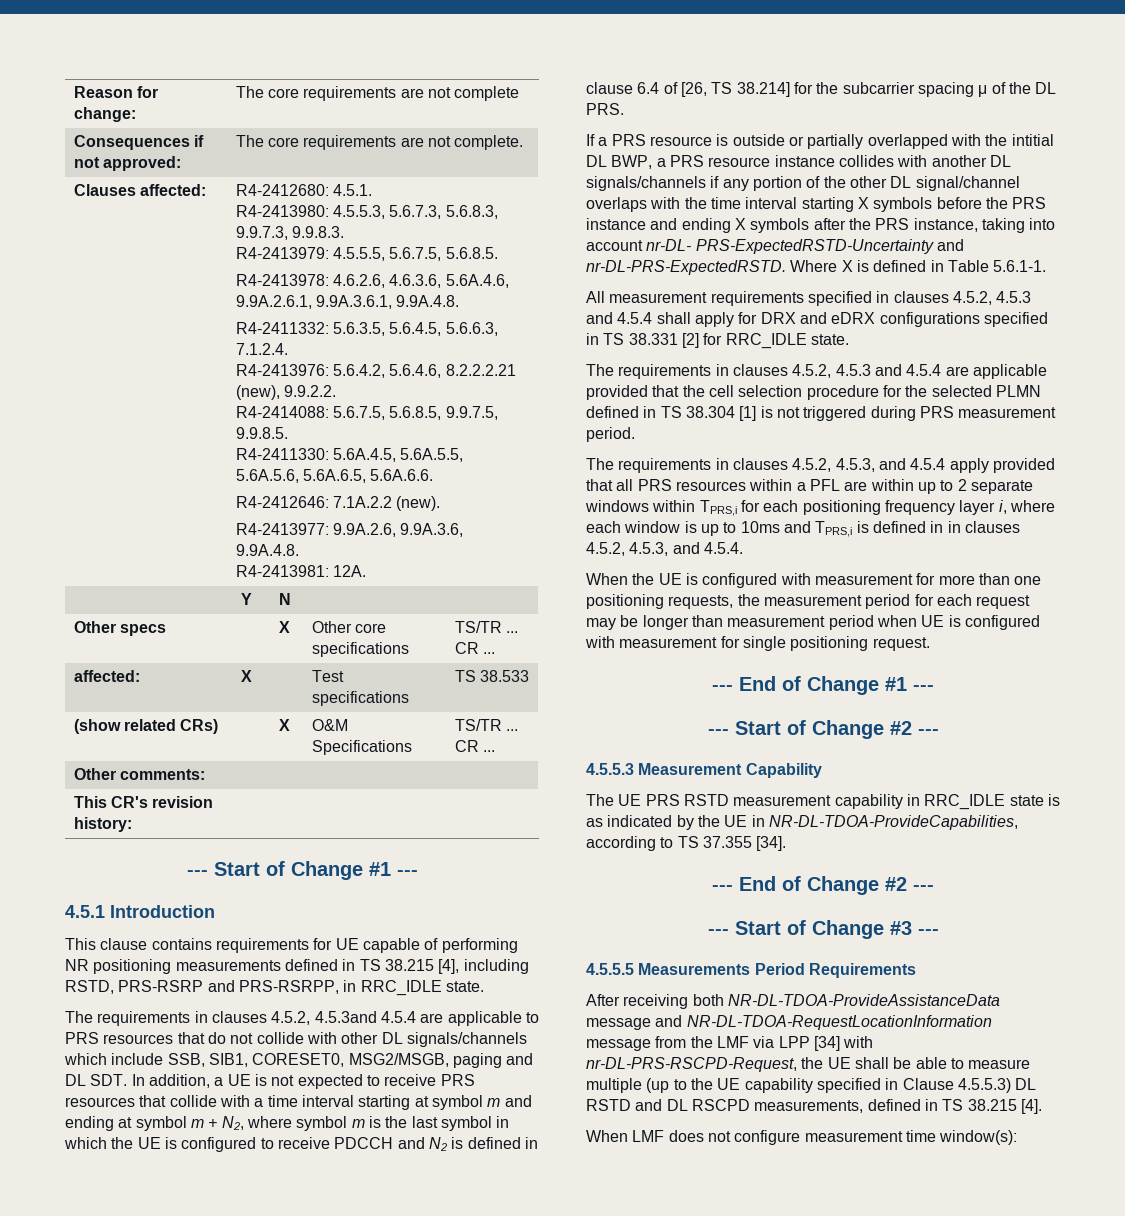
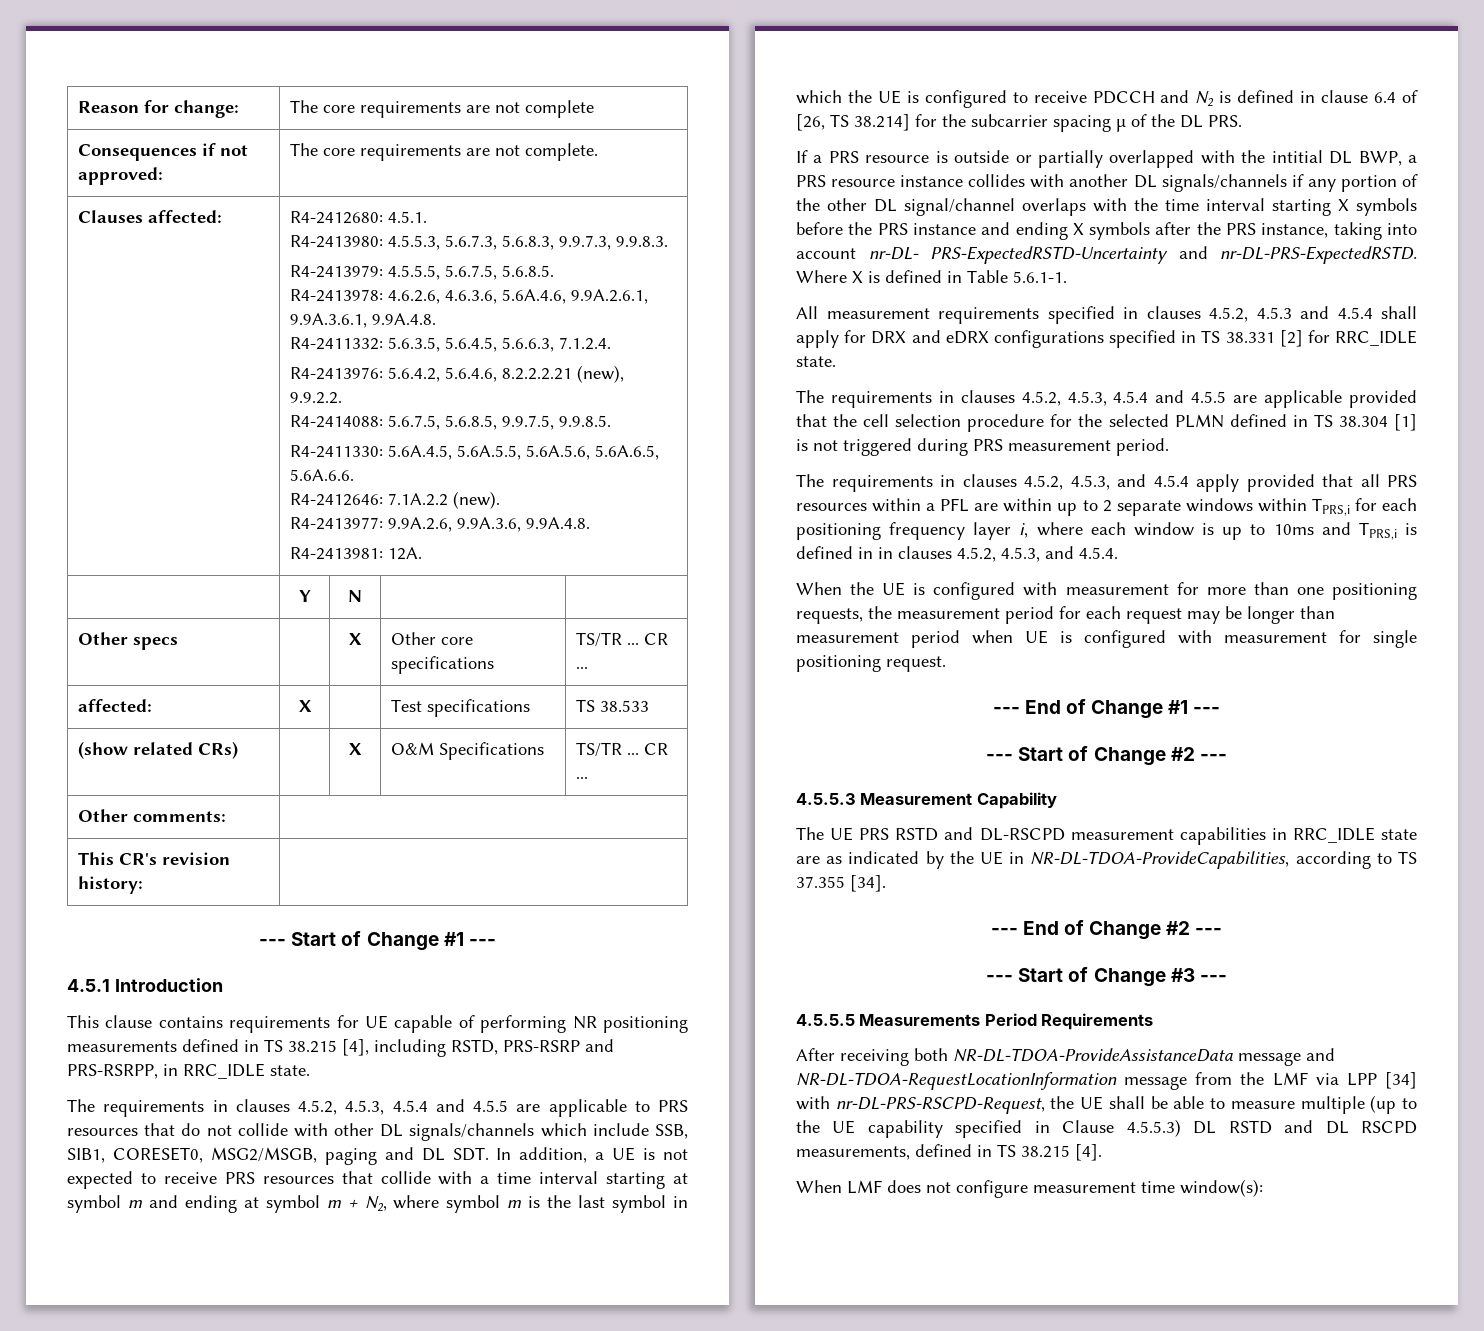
- The requirements in clauses 4.5.2, 4.5.3and 4.5.4 are applicable to PRS resources that do not collide with other DL signals/channels which include SSB, SIB1, CORESET0, MSG2/MSGB, paging and DL SDT. In addition, a UE is not expected to receive PRS resources that collide with a time interval starting at symbol m and ending at symbol m + N2, where symbol m is the last symbol in which the UE is configured to receive PDCCH and N2 is defined in clause 6.4 of [26, TS 38.214] for the subcarrier spacing μ of the DL PRS.
+ The requirements in clauses 4.5.2, 4.5.3, 4.5.4 and 4.5.5 are applicable to PRS resources that do not collide with other DL signals/channels which include SSB, SIB1, CORESET0, MSG2/MSGB, paging and DL SDT. In addition, a UE is not expected to receive PRS resources that collide with a time interval starting at symbol m and ending at symbol m + N2, where symbol m is the last symbol in which the UE is configured to receive PDCCH and N2 is defined in clause 6.4 of [26, TS 38.214] for the subcarrier spacing μ of the DL PRS.
- The requirements in clauses 4.5.2, 4.5.3 and 4.5.4 are applicable provided that the cell selection procedure for the selected PLMN defined in TS 38.304 [1] is not triggered during PRS measurement period.
+ The requirements in clauses 4.5.2, 4.5.3, 4.5.4 and 4.5.5 are applicable provided that the cell selection procedure for the selected PLMN defined in TS 38.304 [1] is not triggered during PRS measurement period.
- The UE PRS RSTD measurement capability in RRC_IDLE state is as indicated by the UE in NR-DL-TDOA-ProvideCapabilities, according to TS 37.355 [34].
+ The UE PRS RSTD and DL-RSCPD measurement capabilities in RRC_IDLE state are as indicated by the UE in NR-DL-TDOA-ProvideCapabilities, according to TS 37.355 [34].

